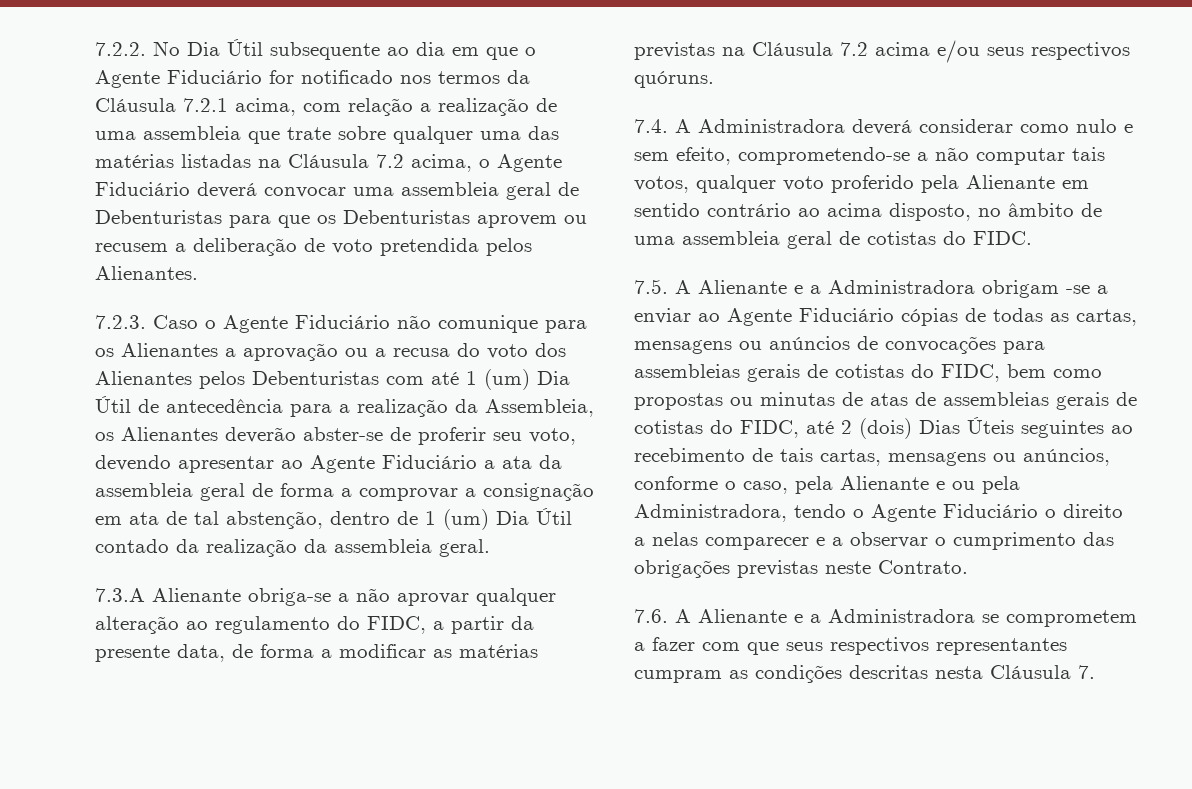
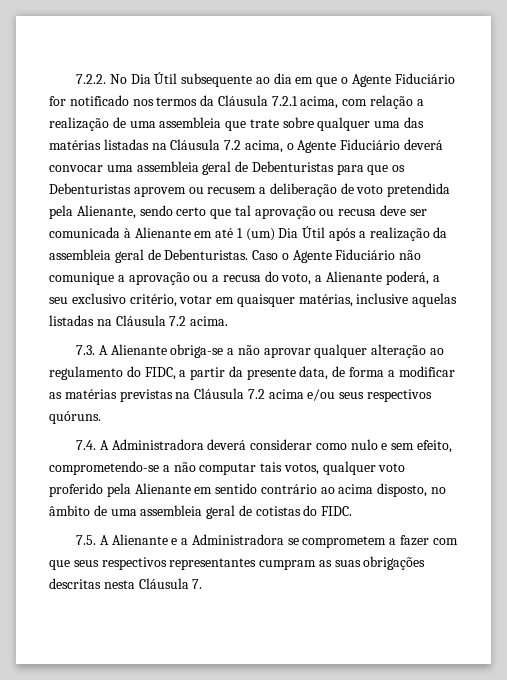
- 7.2.2. No Dia Útil subsequente ao dia em que o Agente Fiduciário for notificado nos termos da Cláusula 7.2.1 acima, com relação a realização de uma assembleia que trate sobre qualquer uma das matérias listadas na Cláusula 7.2 acima, o Agente Fiduciário deverá convocar uma assembleia geral de Debenturistas para que os Debenturistas aprovem ou recusem a deliberação de voto pretendida pelos Alienantes.
- 7.2.3. Caso o Agente Fiduciário não comunique para os Alienantes a aprovação ou a recusa do voto dos Alienantes pelos Debenturistas com até 1 (um) Dia Útil de antecedência para a realização da Assembleia, os Alienantes deverão abster-se de proferir seu voto, devendo apresentar ao Agente Fiduciário a ata da assembleia geral de forma a comprovar a consignação em ata de tal abstenção, dentro de 1 (um) Dia Útil contado da realização da assembleia geral.
- 7.3.A Alienante obriga-se a não aprovar qualquer alteração ao regulamento do FIDC, a partir da presente data, de forma a modificar as matérias previstas na Cláusula 7.2 acima e/ou seus respectivos quóruns.
+ 7.2.2. No Dia Útil subsequente ao dia em que o Agente Fiduciário for notificado nos termos da Cláusula 7.2.1 acima, com relação a realização de uma assembleia que trate sobre qualquer uma das matérias listadas na Cláusula 7.2 acima, o Agente Fiduciário deverá convocar uma assembleia geral de Debenturistas para que os Debenturistas aprovem ou recusem a deliberação de voto pretendida pela Alienante, sendo certo que tal aprovação ou recusa deve ser comunicada à Alienante em até 1 (um) Dia Útil após a realização da assembleia geral de Debenturistas. Caso o Agente Fiduciário não comunique a aprovação ou a recusa do voto, a Alienante poderá, a seu exclusivo critério, votar em quaisquer matérias, inclusive aquelas listadas na Cláusula 7.2 acima.
+ 7.3. A Alienante obriga-se a não aprovar qualquer alteração ao regulamento do FIDC, a partir da presente data, de forma a modificar as matérias previstas na Cláusula 7.2 acima e/ou seus respectivos quóruns.
- 7.5. A Alienante e a Administradora obrigam -se a enviar ao Agente Fiduciário cópias de todas as cartas, mensagens ou anúncios de convocações para assembleias gerais de cotistas do FIDC, bem como propostas ou minutas de atas de assembleias gerais de cotistas do FIDC, até 2 (dois) Dias Úteis seguintes ao recebimento de tais cartas, mensagens ou anúncios, conforme o caso, pela Alienante e ou pela Administradora, tendo o Agente Fiduciário o direito a nelas comparecer e a observar o cumprimento das obrigações previstas neste Contrato.
- 7.6. A Alienante e a Administradora se comprometem a fazer com que seus respectivos representantes cumpram as condições descritas nesta Cláusula 7.
+ 7.5. A Alienante e a Administradora se comprometem a fazer com que seus respectivos representantes cumpram as suas obrigações descritas nesta Cláusula 7.

